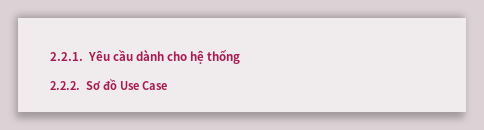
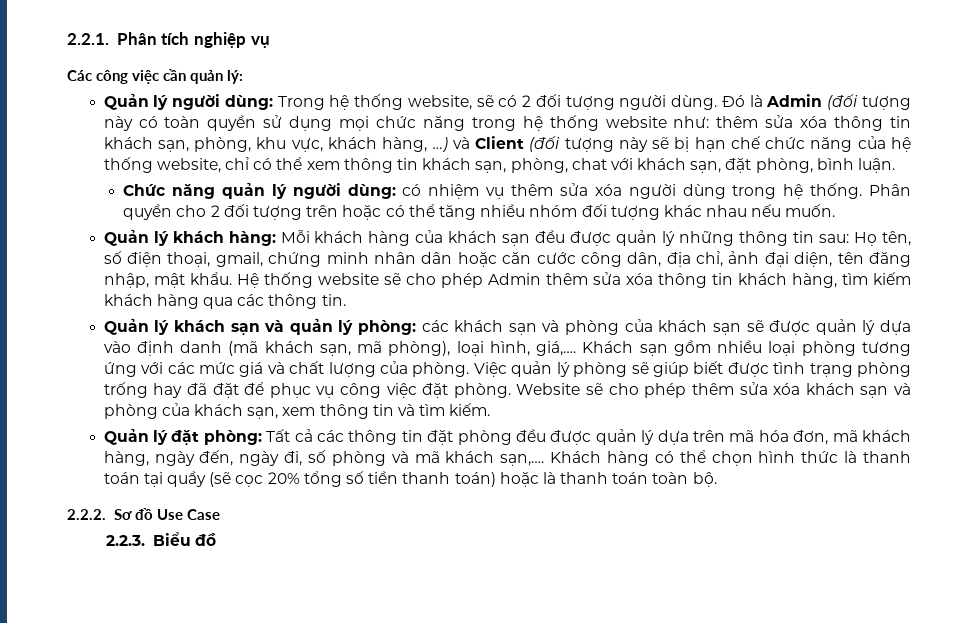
- 2.2.1. Yêu cầu dành cho hệ thống
+ 2.2.1. Phân tích nghiệp vụ
+ Các công việc cần quản lý:
+ Quản lý người dùng: Trong hệ thống website, sẽ có 2 đối tượng người dùng. Đó là Admin (đối tượng này có toàn quyền sử dụng mọi chức năng trong hệ thống website như: thêm sửa xóa thông tin khách sạn, phòng, khu vực, khách hàng, …) và Client (đối tượng này sẽ bị hạn chế chức năng của hệ thống website, chỉ có thể xem thông tin khách sạn, phòng, chat với khách sạn, đặt phòng, bình luận.
+ Chức năng quản lý người dùng: có nhiệm vụ thêm sửa xóa người dùng trong hệ thống. Phân quyền cho 2 đối tượng trên hoặc có thể tăng nhiều nhóm đối tượng khác nhau nếu muốn.
+ Quản lý khách hàng: Mỗi khách hàng của khách sạn đều được quản lý những thông tin sau: Họ tên, số điện thoại, gmail, chứng minh nhân dân hoặc căn cước công dân, địa chỉ, ảnh đại diện, tên đăng nhập, mật khẩu. Hệ thống website sẽ cho phép Admin thêm sửa xóa thông tin khách hàng, tìm kiếm khách hàng qua các thông tin.
+ Quản lý khách sạn và quản lý phòng: các khách sạn và phòng của khách sạn sẽ được quản lý dựa vào định danh (mã khách sạn, mã phòng), loại hình, giá,…. Khách sạn gồm nhiều loại phòng tương ứng với các mức giá và chất lượng của phòng. Việc quản lý phòng sẽ giúp biết được tình trạng phòng trống hay đã đặt để phục vụ công việc đặt phòng. Website sẽ cho phép thêm sửa xóa khách sạn và phòng của khách sạn, xem thông tin và tìm kiếm.
+ Quản lý đặt phòng: Tất cả các thông tin đặt phòng đều được quản lý dựa trên mã hóa đơn, mã khách hàng, ngày đến, ngày đi, số phòng và mã khách sạn,…. Khách hàng có thể chọn hình thức là thanh toán tại quầy (sẽ cọc 20% tổng số tiền thanh toán) hoặc là thanh toán toàn bộ.
+ 2.2.3. Biểu đồ

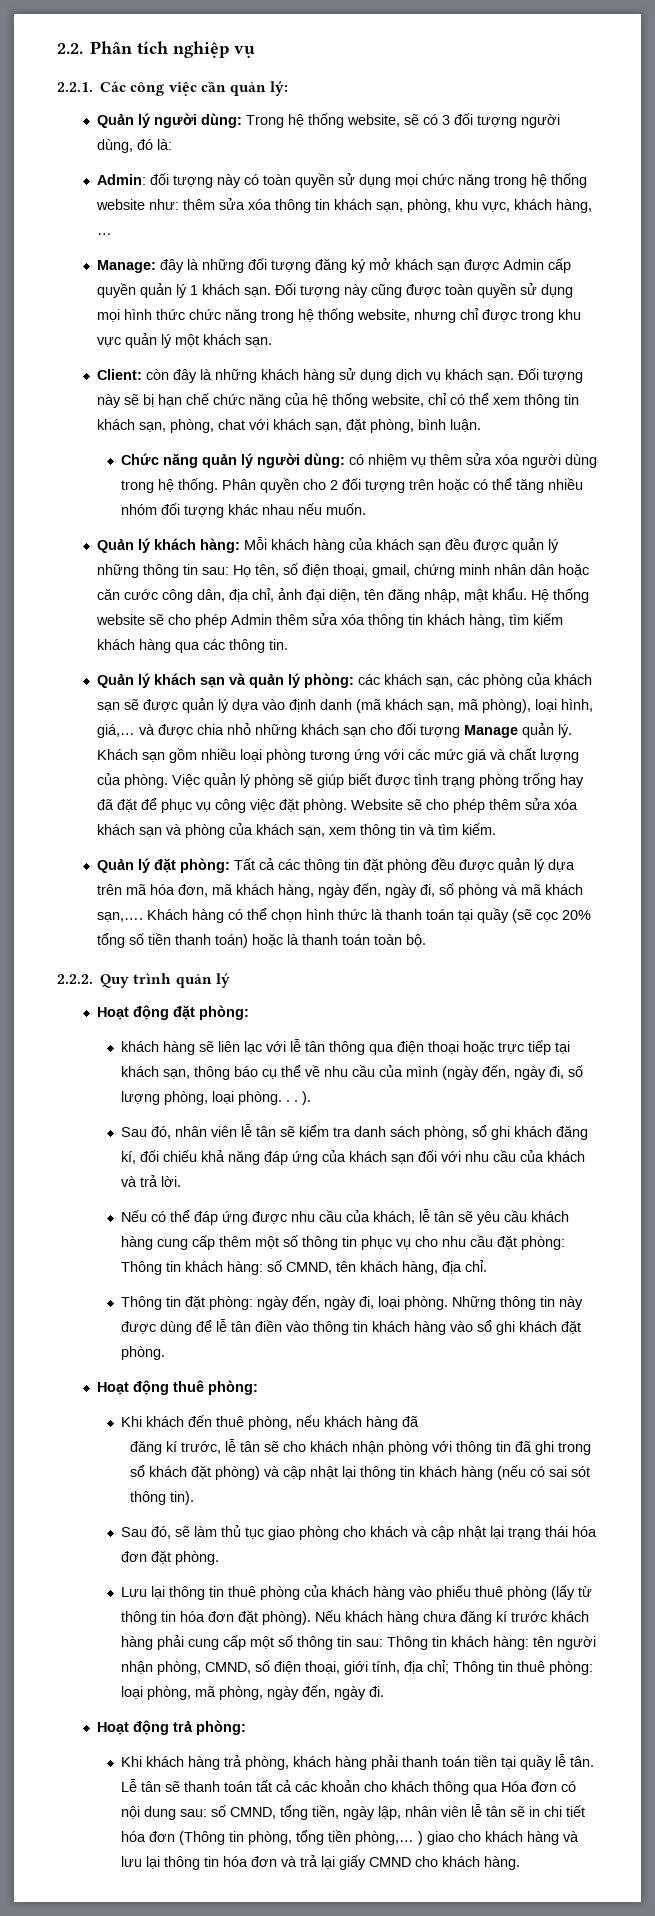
- 2.2.1. Phân tích nghiệp vụ
+ 2.2. Phân tích nghiệp vụ
- Các công việc cần quản lý:
+ 2.2.1. Các công việc cần quản lý:
- Trong hệ thống website, sẽ có 2 đối tượng người dùng. Đó là Admin (đối tượng này có toàn quyền sử dụng mọi chức năng trong hệ thống website như:
+ Trong hệ thống website, sẽ có 3 đối tượng người dùng, đó là:
+ Admin: đối tượng này có toàn quyền sử dụng mọi chức năng trong hệ thống website như:
- thêm sửa xóa thông tin khách sạn, phòng, khu vực, khách hàng, …) và Client (đối tượng này sẽ bị hạn chế chức năng của hệ thống website, chỉ có thể xem thông tin khách sạn, phòng, chat với khách sạn, đặt phòng, bình luận.
+ thêm sửa xóa thông tin khách sạn, phòng, khu vực, khách hàng, …
+ Manage: đây là những đối tượng đăng ký mở khách sạn được Admin cấp quyền quản lý 1 khách sạn. Đối tượng này cũng được toàn quyền sử dụng mọi hình thức chức năng trong hệ thống website, nhưng chỉ được trong khu vực quản lý một khách sạn.
+ Client: còn đây là những khách hàng sử dụng dịch vụ khách sạn. Đối tượng này sẽ bị hạn chế chức năng của hệ thống website, chỉ có thể xem thông tin khách sạn, phòng, chat với khách sạn, đặt phòng, bình luận.
- Quản lý khách sạn và quản lý phòng: các khách sạn và phòng của khách sạn sẽ được quản lý dựa vào định danh (mã khách sạn, mã phòng), loại hình, giá,….
+ Quản lý khách sạn và quản lý phòng: các khách sạn, các phòng của khách sạn sẽ được quản lý dựa vào định danh (mã khách sạn, mã phòng), loại hình, giá,… và được chia nhỏ những khách sạn cho đối tượng Manage quản lý.
- 2.2.2. Sơ đồ Use Case
- 2.2.3. Biểu đồ
+ 2.2.2. Quy trình quản lý
+ Hoạt động đặt phòng:
+ khách hàng sẽ liên lạc với lễ tân thông qua điện thoại hoặc trực tiếp tại khách sạn, thông báo cụ thể về nhu cầu của mình (ngày đến, ngày đi, số lượng phòng, loại phòng. . . ).
+ Sau đó, nhân viên lễ tân sẽ kiểm tra danh sách phòng, sổ ghi khách đăng kí, đối chiếu khả năng đáp ứng của khách sạn đối với nhu cầu của khách và trả lời.
+ Nếu có thể đáp ứng được nhu cầu của khách, lễ tân sẽ yêu cầu khách hàng cung cấp thêm một số thông tin phục vụ cho nhu cầu đặt phòng: Thông tin khách hàng: số CMND, tên khách hàng, địa chỉ.
+ Thông tin đặt phòng: ngày đến, ngày đi, loại phòng. Những thông tin này được dùng để lễ tân điền vào thông tin khách hàng vào sổ ghi khách đặt phòng.
+ Hoạt động thuê phòng:
+ Khi khách đến thuê phòng, nếu khách hàng đã
+ đăng kí trước, lễ tân sẽ cho khách nhận phòng với thông tin đã ghi trong sổ khách đặt phòng) và cập nhật lại thông tin khách hàng (nếu có sai sót thông tin).
+ Sau đó, sẽ làm thủ tục giao phòng cho khách và cập nhật lại trạng thái hóa đơn đặt phòng.
+ Lưu lại thông tin thuê phòng của khách hàng vào phiếu thuê phòng (lấy từ thông tin hóa đơn đặt phòng). Nếu khách hàng chưa đăng kí trước khách hàng phải cung cấp một số thông tin sau: Thông tin khách hàng: tên người nhận phòng, CMND, số điện thoại, giới tính, địa chỉ; Thông tin thuê phòng: loại phòng, mã phòng, ngày đến, ngày đi.
+ Hoạt động trả phòng:
+ Khi khách hàng trả phòng, khách hàng phải thanh toán tiền tại quầy lễ tân. Lễ tân sẽ thanh toán tất cả các khoản cho khách thông qua Hóa đơn có nội dung sau: số CMND, tổng tiền, ngày lập, nhân viên lễ tân sẽ in chi tiết hóa đơn (Thông tin phòng, tổng tiền phòng,… ) giao cho khách hàng và lưu lại thông tin hóa đơn và trả lại giấy CMND cho khách hàng.

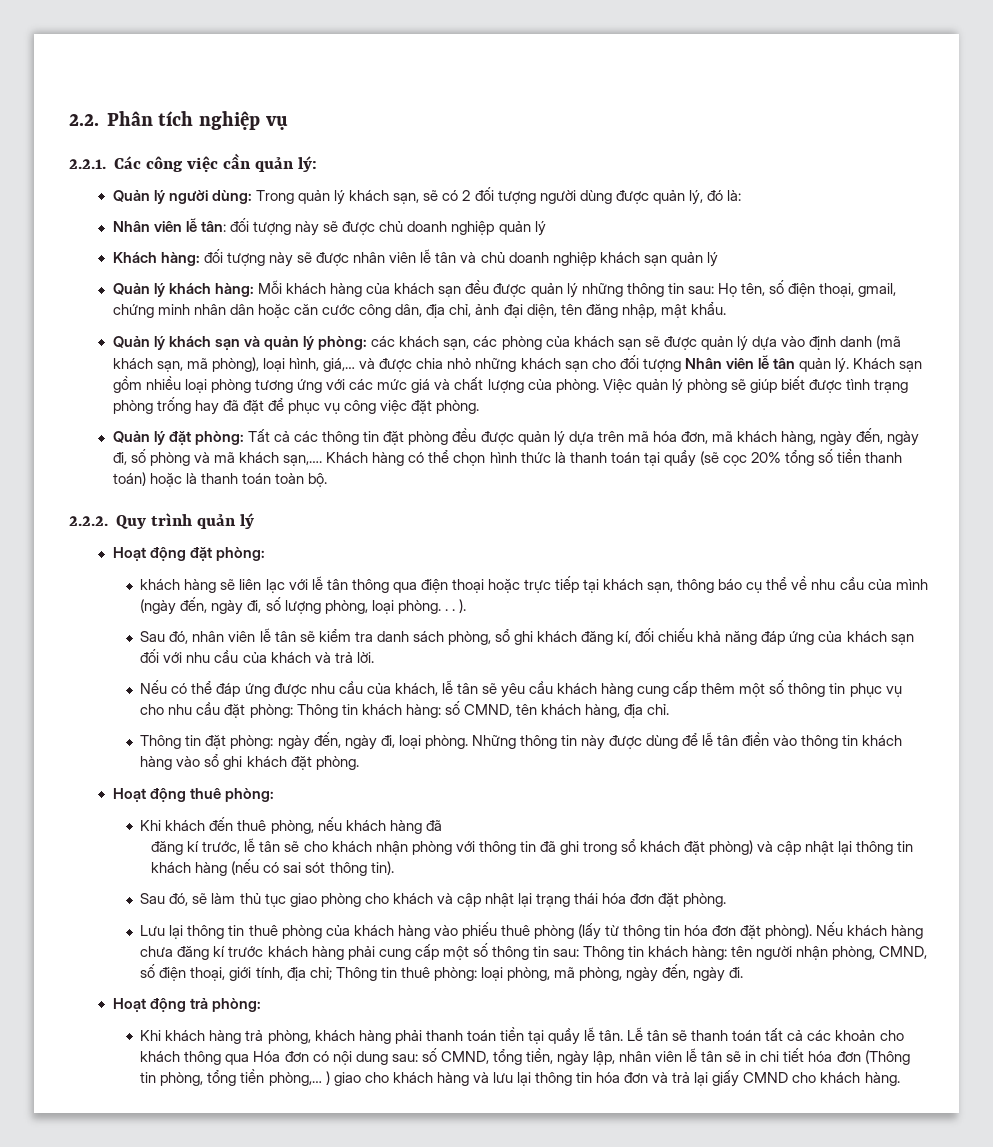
- Quản lý người dùng: Trong hệ thống website, sẽ có 3 đối tượng người dùng, đó là:
- Admin: đối tượng này có toàn quyền sử dụng mọi chức năng trong hệ thống website như: thêm sửa xóa thông tin khách sạn, phòng, khu vực, khách hàng, …
- Manage: đây là những đối tượng đăng ký mở khách sạn được Admin cấp quyền quản lý 1 khách sạn. Đối tượng này cũng được toàn quyền sử dụng mọi hình thức chức năng trong hệ thống website, nhưng chỉ được trong khu vực quản lý một khách sạn.
- Client: còn đây là những khách hàng sử dụng dịch vụ khách sạn. Đối tượng này sẽ bị hạn chế chức năng của hệ thống website, chỉ có thể xem thông tin khách sạn, phòng, chat với khách sạn, đặt phòng, bình luận.
- Chức năng quản lý người dùng: có nhiệm vụ thêm sửa xóa người dùng trong hệ thống. Phân quyền cho 2 đối tượng trên hoặc có thể tăng nhiều nhóm đối tượng khác nhau nếu muốn.
+ Quản lý người dùng: Trong quản lý khách sạn, sẽ có 2 đối tượng người dùng được quản lý, đó là:
+ Nhân viên lễ tân: đối tượng này sẽ được chủ doanh nghiệp quản lý
+ Khách hàng: đối tượng này sẽ được nhân viên lễ tân và chủ doanh nghiệp khách sạn quản lý
- Hệ thống website sẽ cho phép Admin thêm sửa xóa thông tin khách hàng, tìm kiếm khách hàng qua các thông tin.
- Quản lý khách sạn và quản lý phòng: các khách sạn, các phòng của khách sạn sẽ được quản lý dựa vào định danh (mã khách sạn, mã phòng), loại hình, giá,… và được chia nhỏ những khách sạn cho đối tượng Manage quản lý.
+ Quản lý khách sạn và quản lý phòng: các khách sạn, các phòng của khách sạn sẽ được quản lý dựa vào định danh (mã khách sạn, mã phòng), loại hình, giá,… và được chia nhỏ những khách sạn cho đối tượng Nhân viên lễ tân quản lý.
- Website sẽ cho phép thêm sửa xóa khách sạn và phòng của khách sạn, xem thông tin và tìm kiếm.

